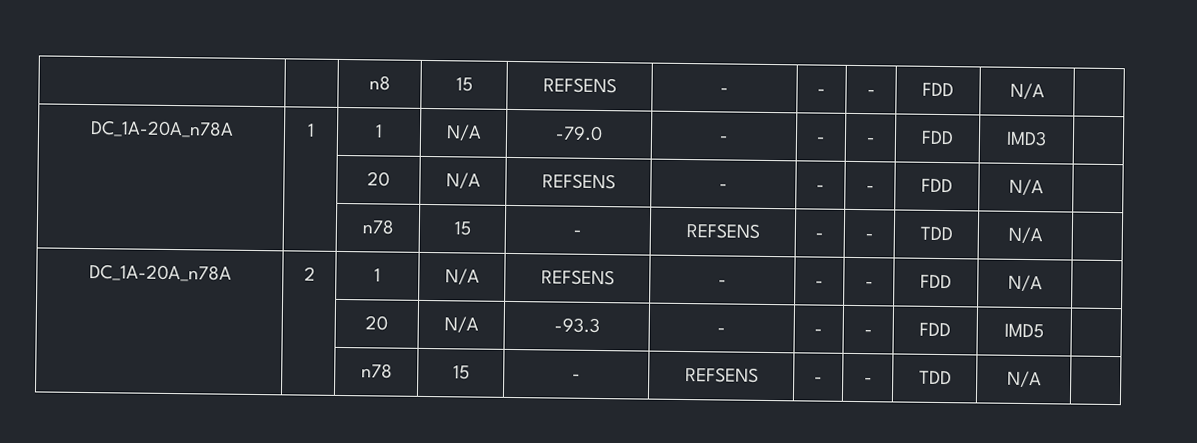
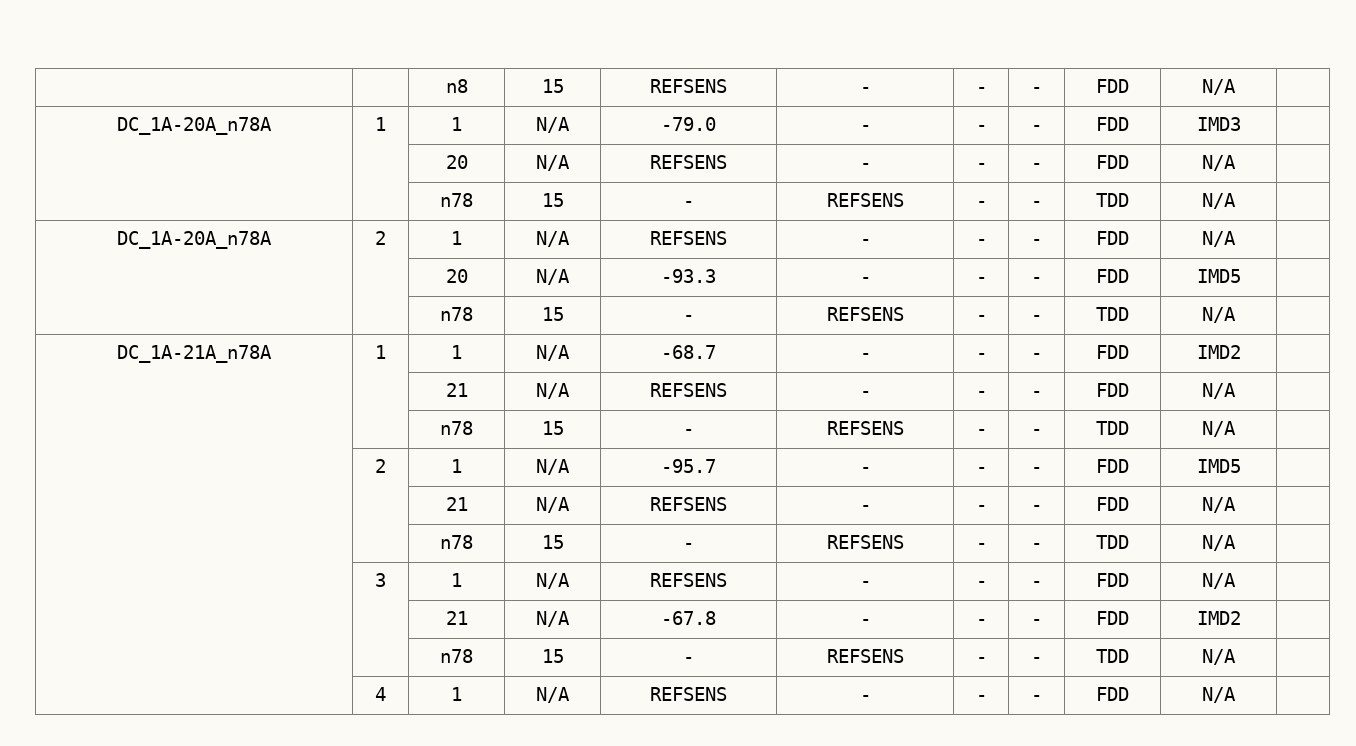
+ DC_1A-21A_n78A | 1 | 1 | N/A | -68.7 | - | - | - | FDD | IMD2 |
+ | | 21 | N/A | REFSENS | - | - | - | FDD | N/A |
+ | | n78 | 15 | - | REFSENS | - | - | TDD | N/A |
+ | 2 | 1 | N/A | -95.7 | - | - | - | FDD | IMD5 |
+ | | 21 | N/A | REFSENS | - | - | - | FDD | N/A |
+ | | n78 | 15 | - | REFSENS | - | - | TDD | N/A |
+ | 3 | 1 | N/A | REFSENS | - | - | - | FDD | N/A |
+ | | 21 | N/A | -67.8 | - | - | - | FDD | IMD2 |
+ | | n78 | 15 | - | REFSENS | - | - | TDD | N/A |
+ | 4 | 1 | N/A | REFSENS | - | - | - | FDD | N/A |

